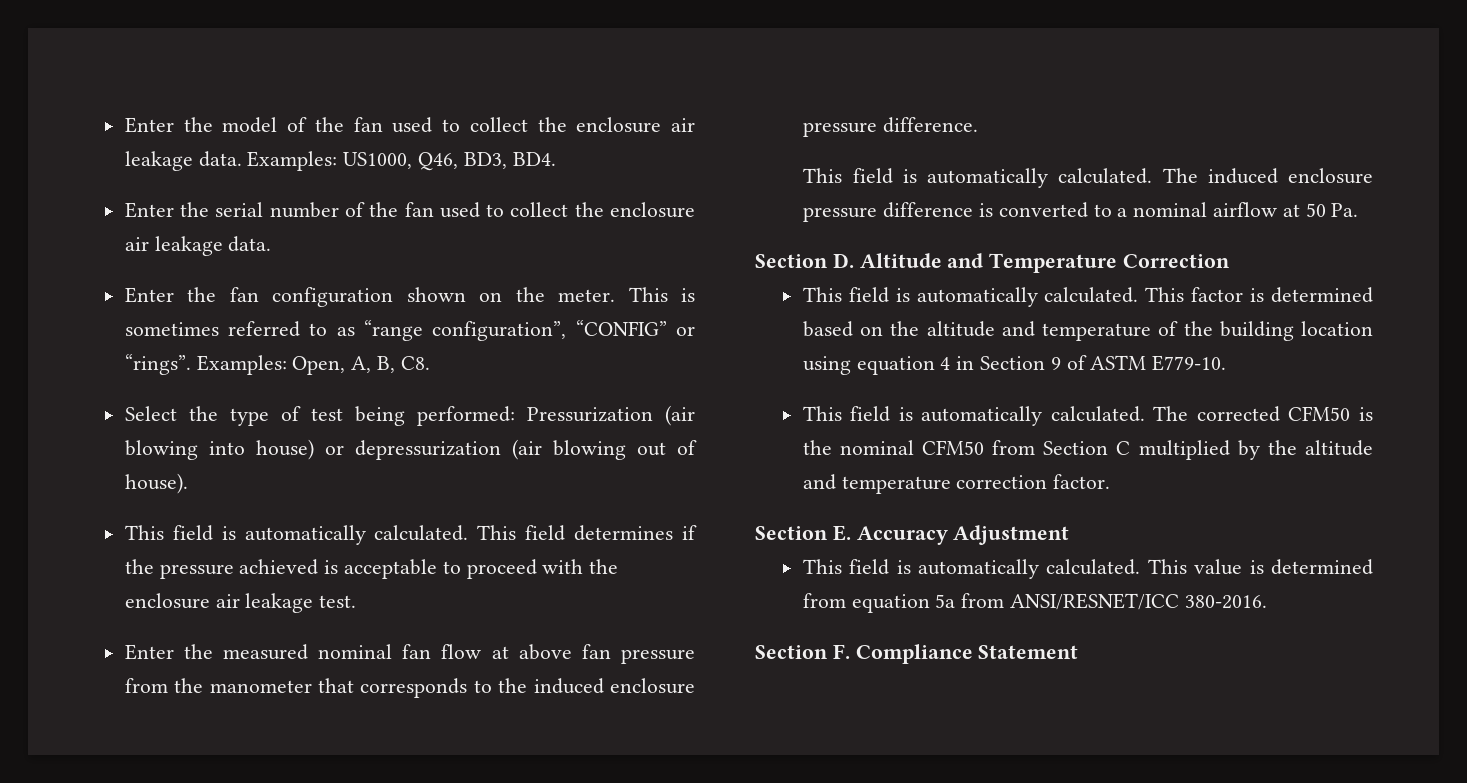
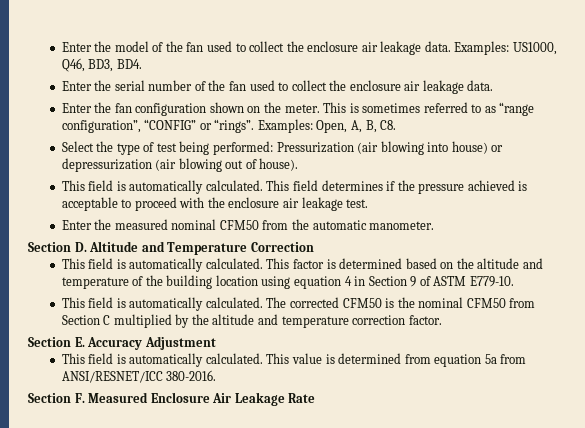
- Enter the measured nominal fan flow at above fan pressure from the manometer that corresponds to the induced enclosure pressure difference.
- This field is automatically calculated. The induced enclosure pressure difference is converted to a nominal airflow at 50 Pa.
+ Enter the measured nominal CFM50 from the automatic manometer.
- Section F. Compliance Statement
+ Section F. Measured Enclosure Air Leakage Rate

